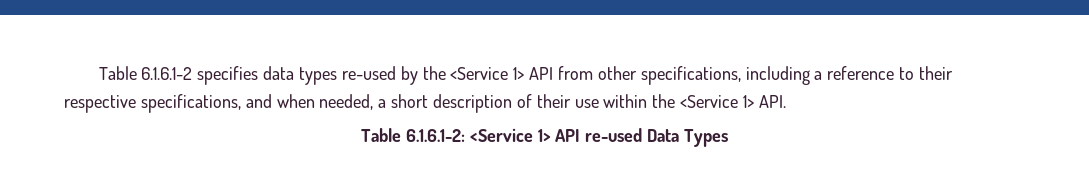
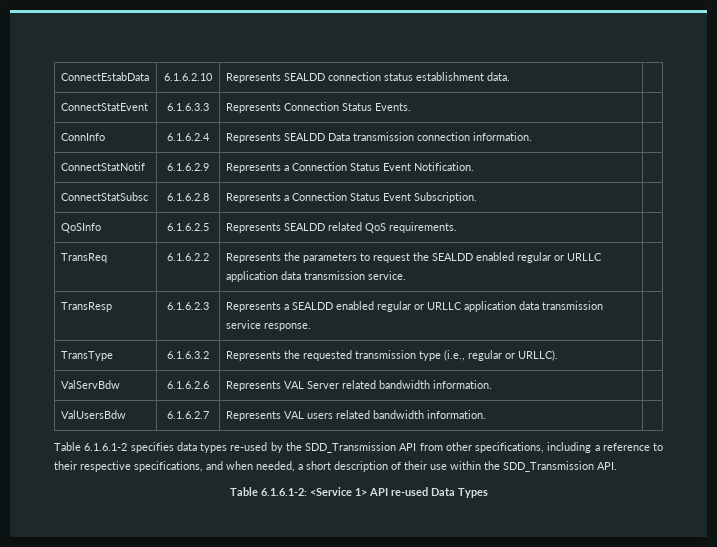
+ ConnectEstabData | 6.1.6.2.10 | Represents SEALDD connection status establishment data. |
+ ConnectStatEvent | 6.1.6.3.3 | Represents Connection Status Events. |
+ ConnInfo | 6.1.6.2.4 | Represents SEALDD Data transmission connection information. |
+ ConnectStatNotif | 6.1.6.2.9 | Represents a Connection Status Event Notification. |
+ ConnectStatSubsc | 6.1.6.2.8 | Represents a Connection Status Event Subscription. |
+ QoSInfo | 6.1.6.2.5 | Represents SEALDD related QoS requirements. |
+ TransReq | 6.1.6.2.2 | Represents the parameters to request the SEALDD enabled regular or URLLC application data transmission service. |
+ TransResp | 6.1.6.2.3 | Represents a SEALDD enabled regular or URLLC application data transmission service response. |
+ TransType | 6.1.6.3.2 | Represents the requested transmission type (i.e., regular or URLLC). |
+ ValServBdw | 6.1.6.2.6 | Represents VAL Server related bandwidth information. |
+ ValUsersBdw | 6.1.6.2.7 | Represents VAL users related bandwidth information. |
- Table 6.1.6.1-2 specifies data types re-used by the <Service 1> API from other specifications, including a reference to their respective specifications, and when needed, a short description of their use within the <Service 1> API.
+ Table 6.1.6.1-2 specifies data types re-used by the SDD_Transmission API from other specifications, including a reference to their respective specifications, and when needed, a short description of their use within the SDD_Transmission API.

